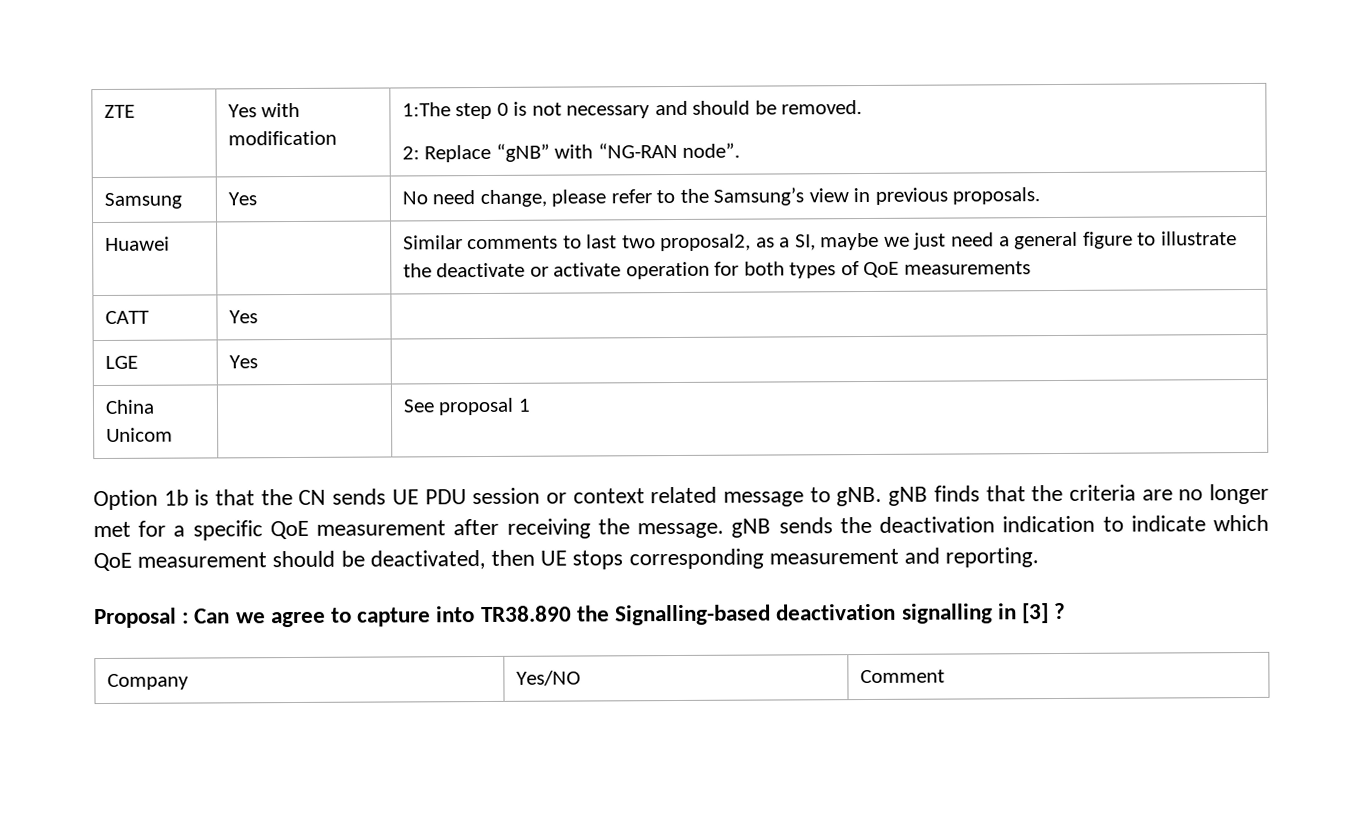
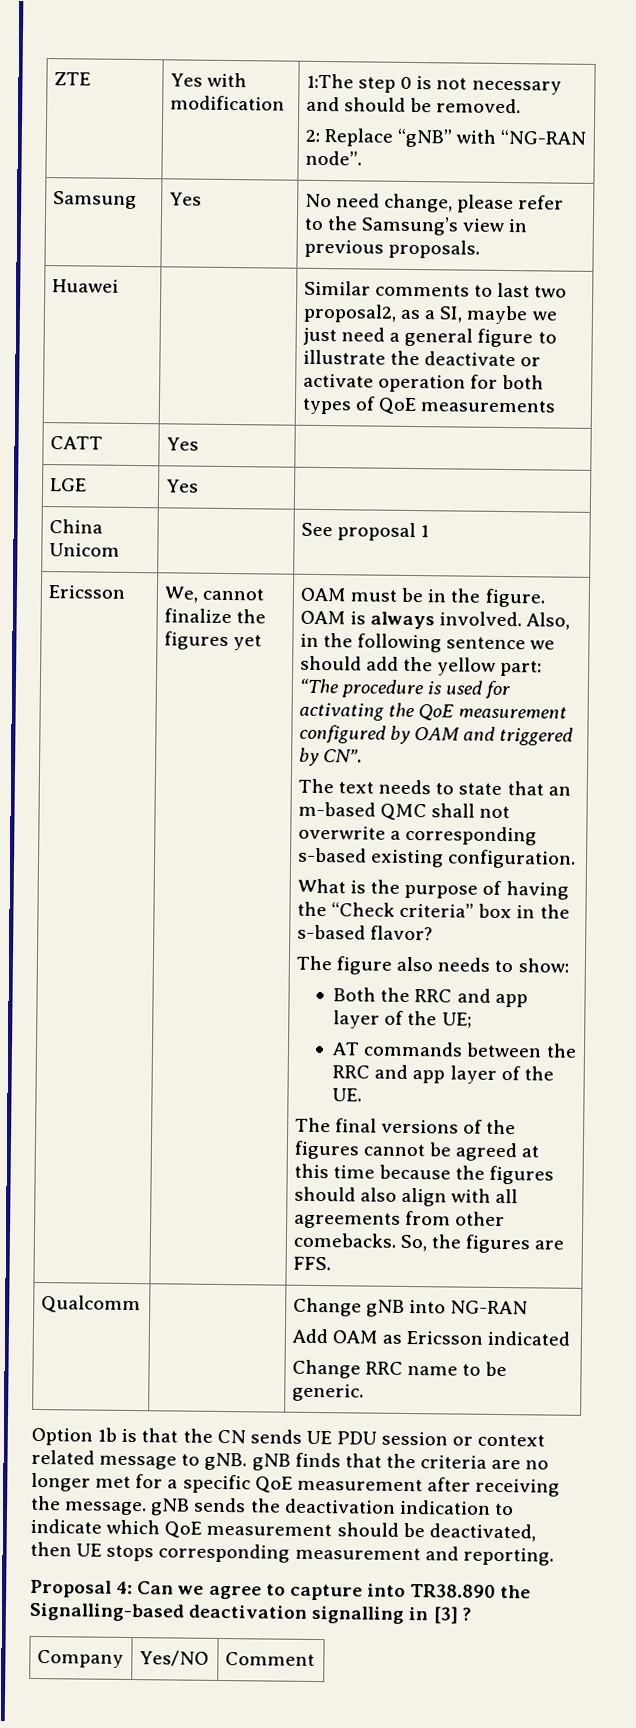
+ Ericsson | We, cannot finalize the figures yet | OAM must be in the figure. OAM is always involved. Also, in the following sentence we should add the yellow part: “The procedure is used for activating the QoE measurement configured by OAM and triggered by CN”.
+ The text needs to state that an m-based QMC shall not overwrite a corresponding s-based existing configuration.
+ What is the purpose of having the “Check criteria” box in the s-based flavor?
+ The figure also needs to show:
+ Both the RRC and app layer of the UE;
+ AT commands between the RRC and app layer of the UE.
+ The final versions of the figures cannot be agreed at this time because the figures should also align with all agreements from other comebacks. So, the figures are FFS.
+ Qualcomm | | Change gNB into NG-RAN
+ Add OAM as Ericsson indicated
+ Change RRC name to be generic.
- Proposal : Can we agree to capture into TR38.890 the Signalling-based deactivation signalling in [3] ?
+ Proposal 4: Can we agree to capture into TR38.890 the Signalling-based deactivation signalling in [3] ?

